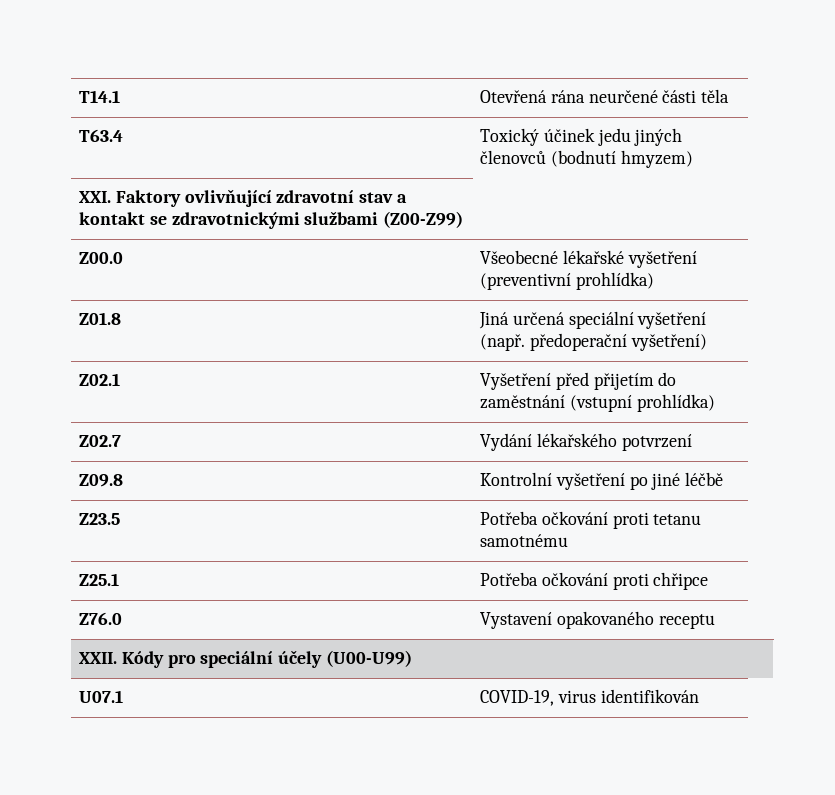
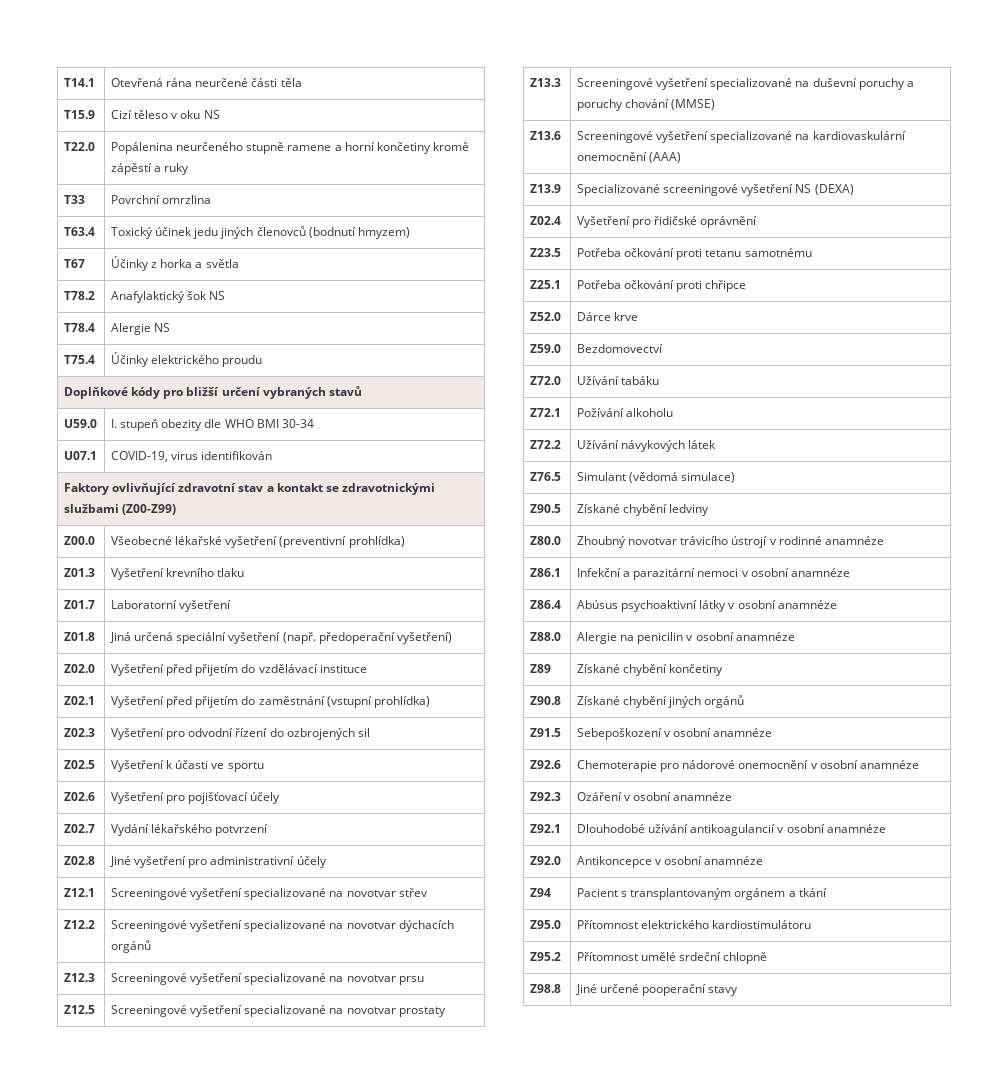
+ T15.9 | Cizí těleso v oku NS
+ T22.0 | Popálenina neurčeného stupně ramene a horní končetiny kromě zápěstí a ruky
+ T33 | Povrchní omrzlina
- XXI. Faktory ovlivňující zdravotní stav a kontakt se zdravotnickými službami (Z00-Z99)
+ T67 | Účinky z horka a světla
+ T78.2 | Anafylaktický šok NS
+ T78.4 | Alergie NS
+ T75.4 | Účinky elektrického proudu
+ Doplňkové kódy pro bližší určení vybraných stavů
+ U59.0 | I. stupeň obezity dle WHO BMI 30-34
+ U07.1 | COVID-19, virus identifikován
+ Faktory ovlivňující zdravotní stav a kontakt se zdravotnickými službami (Z00-Z99)
+ Z01.3 | Vyšetření krevního tlaku
+ Z01.7 | Laboratorní vyšetření
+ Z02.0 | Vyšetření před přijetím do vzdělávací instituce
+ Z02.3 | Vyšetření pro odvodní řízení do ozbrojených sil
+ Z02.5 | Vyšetření k účasti ve sportu
+ Z02.6 | Vyšetření pro pojišťovací účely
  Z02.7 | Vydání lékařského potvrzení
- Z09.8 | Kontrolní vyšetření po jiné léčbě
+ Z02.8 | Jiné vyšetření pro administrativní účely
+ Z12.1 | Screeningové vyšetření specializované na novotvar střev
+ Z12.2 | Screeningové vyšetření specializované na novotvar dýchacích orgánů
+ Z12.3 | Screeningové vyšetření specializované na novotvar prsu
+ Z12.5 | Screeningové vyšetření specializované na novotvar prostaty
+ Z13.3 | Screeningové vyšetření specializované na duševní poruchy a poruchy chování (MMSE)
+ Z13.6 | Screeningové vyšetření specializované na kardiovaskulární onemocnění (AAA)
+ Z13.9 | Specializované screeningové vyšetření NS (DEXA)
+ Z02.4 | Vyšetření pro řidičské oprávnění
- Z76.0 | Vystavení opakovaného receptu
- XXII. Kódy pro speciální účely (U00-U99)
- U07.1 | COVID-19, virus identifikován
+ Z52.0 | Dárce krve
+ Z59.0 | Bezdomovectví
+ Z72.0 | Užívání tabáku
+ Z72.1 | Požívání alkoholu
+ Z72.2 | Užívání návykových látek
+ Z76.5 | Simulant (vědomá simulace)
+ Z90.5 | Získané chybění ledviny
+ Z80.0 | Zhoubný novotvar trávicího ústrojí v rodinné anamnéze
+ Z86.1 | Infekční a parazitární nemoci v osobní anamnéze
+ Z86.4 | Abúsus psychoaktivní látky v osobní anamnéze
+ Z88.0 | Alergie na penicilin v osobní anamnéze
+ Z89 | Získané chybění končetiny
+ Z90.8 | Získané chybění jiných orgánů
+ Z91.5 | Sebepoškození v osobní anamnéze
+ Z92.6 | Chemoterapie pro nádorové onemocnění v osobní anamnéze
+ Z92.3 | Ozáření v osobní anamnéze
+ Z92.1 | Dlouhodobé užívání antikoagulancií v osobní anamnéze
+ Z92.0 | Antikoncepce v osobní anamnéze
+ Z94 | Pacient s transplantovaným orgánem a tkání
+ Z95.0 | Přítomnost elektrického kardiostimulátoru
+ Z95.2 | Přítomnost umělé srdeční chlopně
+ Z98.8 | Jiné určené pooperační stavy

